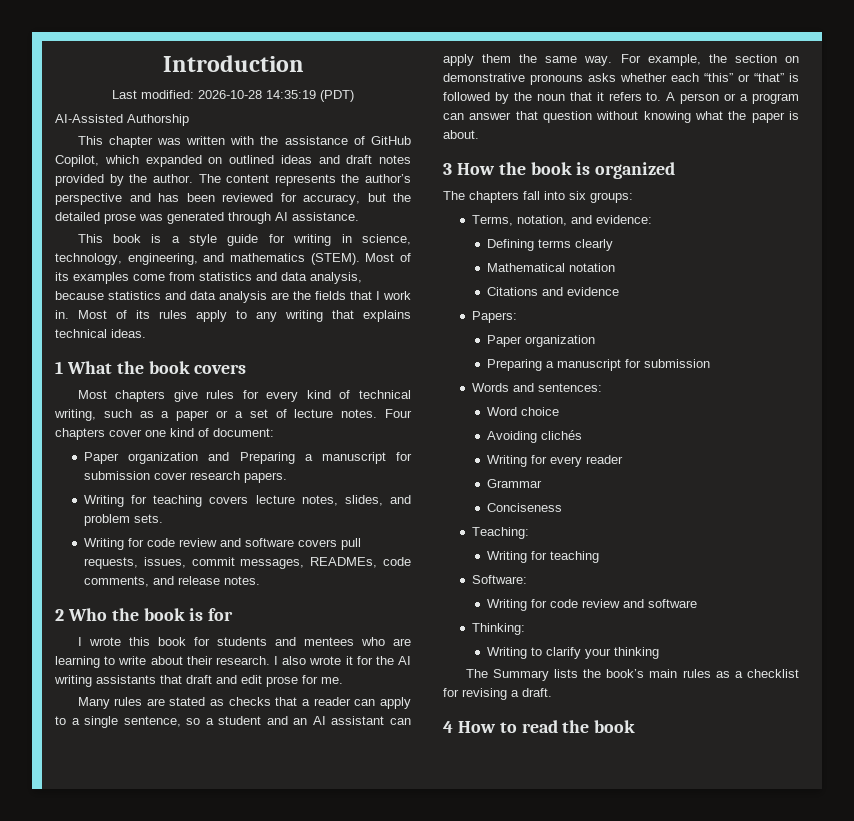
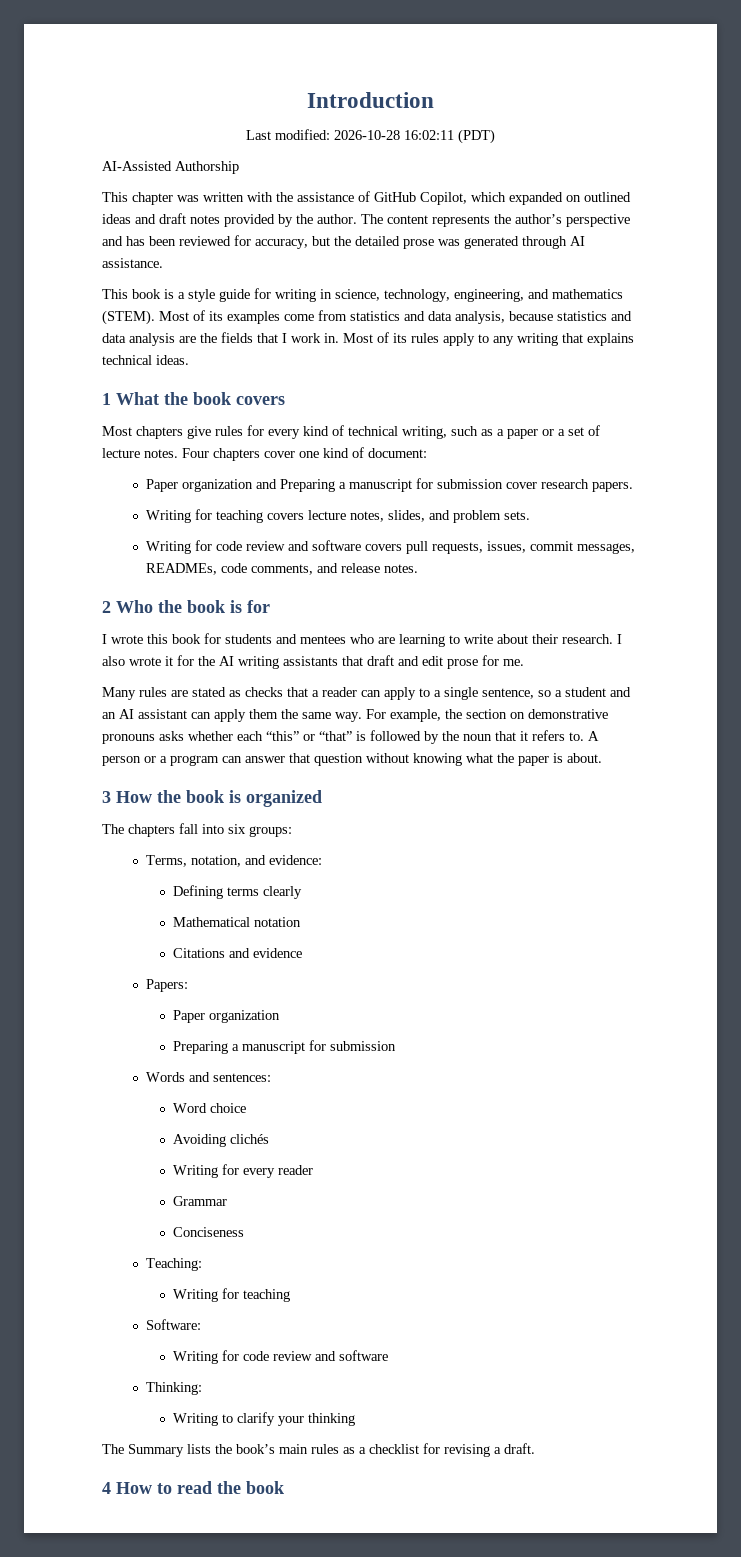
- Last modified: 2026-10-28 14:35:19 (PDT)
+ Last modified: 2026-10-28 16:02:11 (PDT)

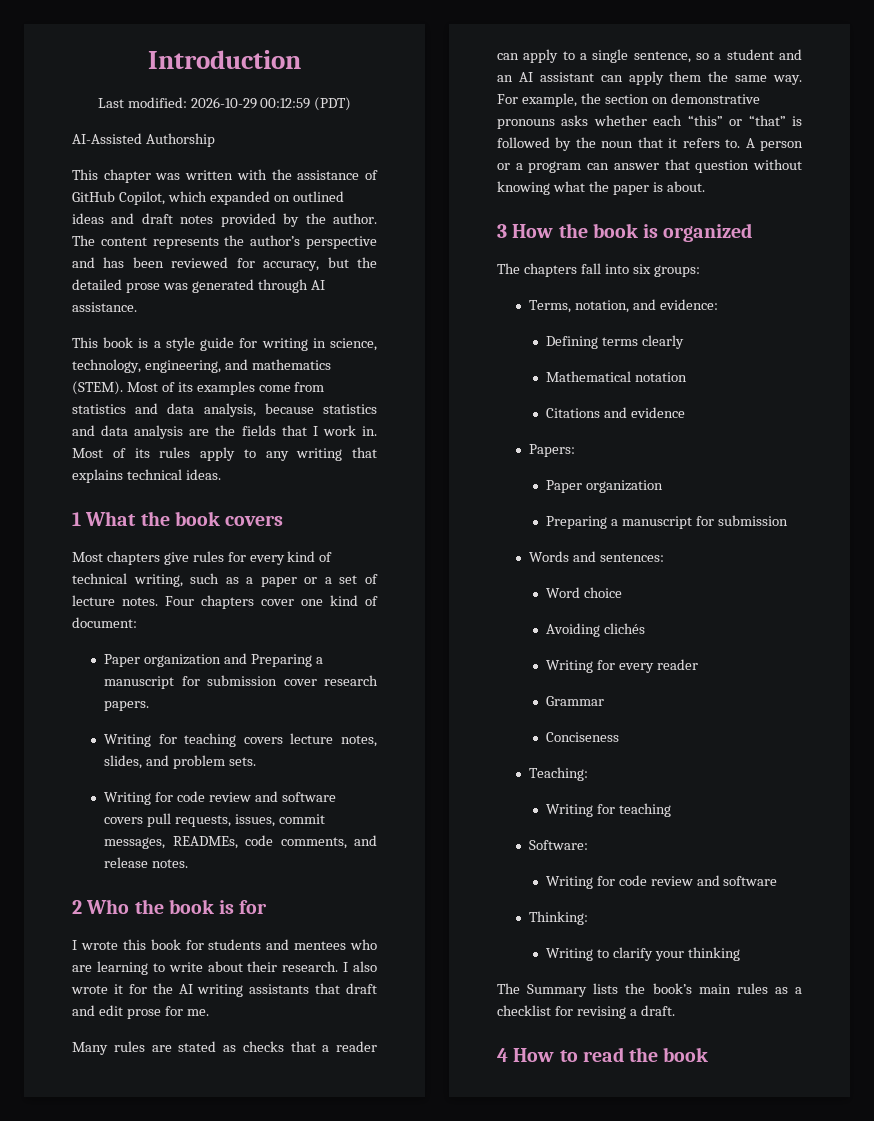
- Last modified: 2026-10-28 16:02:11 (PDT)
+ Last modified: 2026-10-29 00:12:59 (PDT)

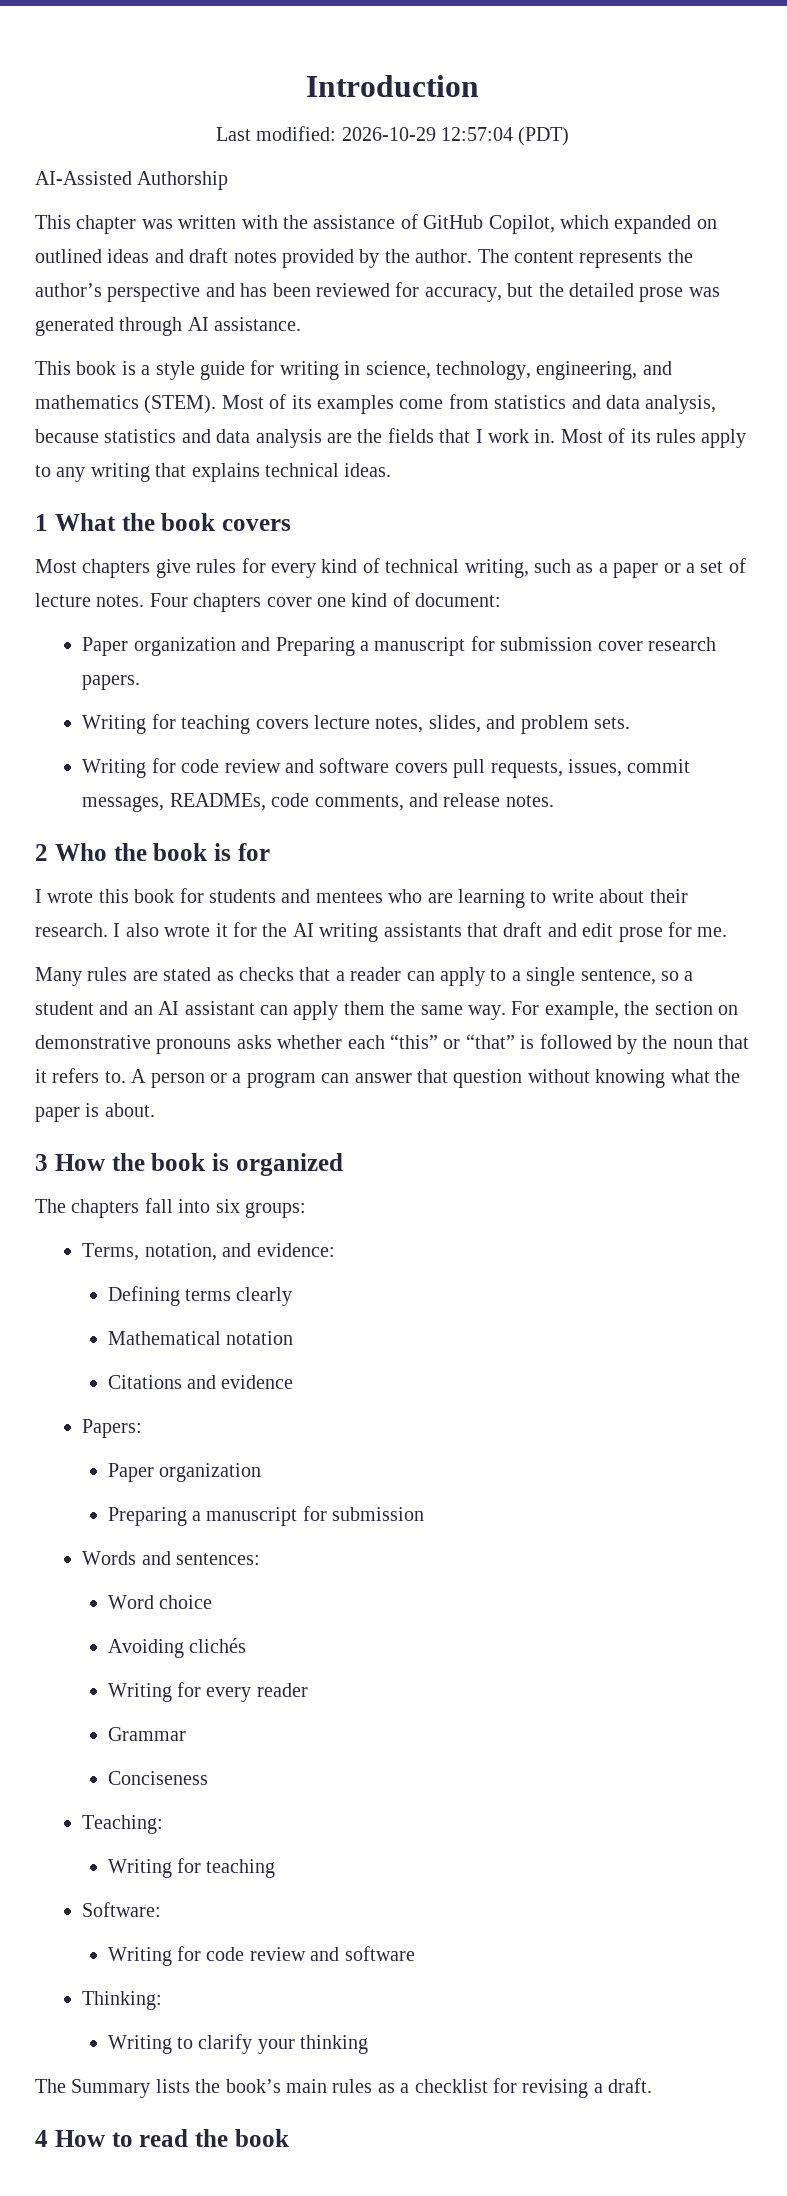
- Last modified: 2026-10-29 00:12:59 (PDT)
+ Last modified: 2026-10-29 12:57:04 (PDT)

